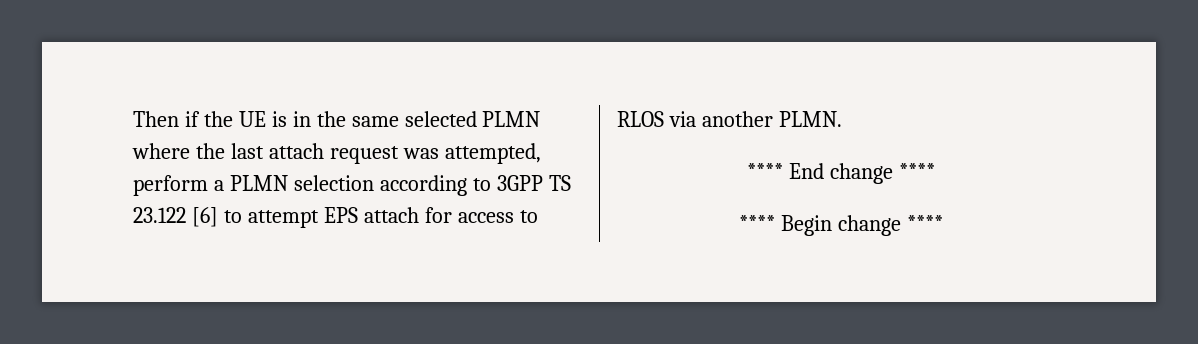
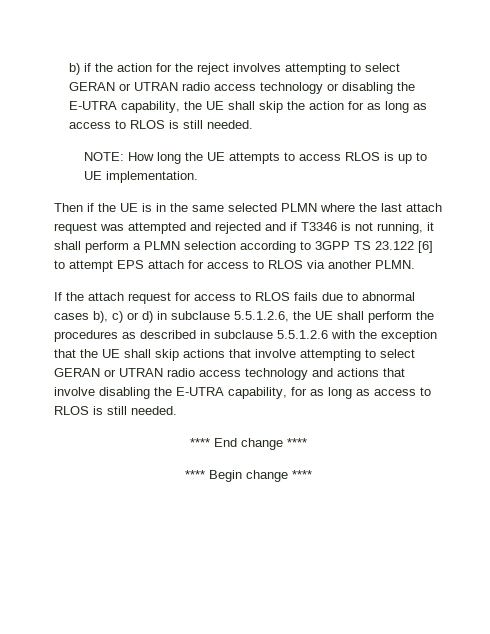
+ b) if the action for the reject involves attempting to select GERAN or UTRAN radio access technology or disabling the E-UTRA capability, the UE shall skip the action for as long as access to RLOS is still needed.
+ NOTE: How long the UE attempts to access RLOS is up to UE implementation.
- Then if the UE is in the same selected PLMN where the last attach request was attempted, perform a PLMN selection according to 3GPP TS 23.122 [6] to attempt EPS attach for access to RLOS via another PLMN.
+ Then if the UE is in the same selected PLMN where the last attach request was attempted and rejected and if T3346 is not running, it shall perform a PLMN selection according to 3GPP TS 23.122 [6] to attempt EPS attach for access to RLOS via another PLMN.
+ If the attach request for access to RLOS fails due to abnormal cases b), c) or d) in subclause 5.5.1.2.6, the UE shall perform the procedures as described in subclause 5.5.1.2.6 with the exception that the UE shall skip actions that involve attempting to select GERAN or UTRAN radio access technology and actions that involve disabling the E-UTRA capability, for as long as access to RLOS is still needed.

